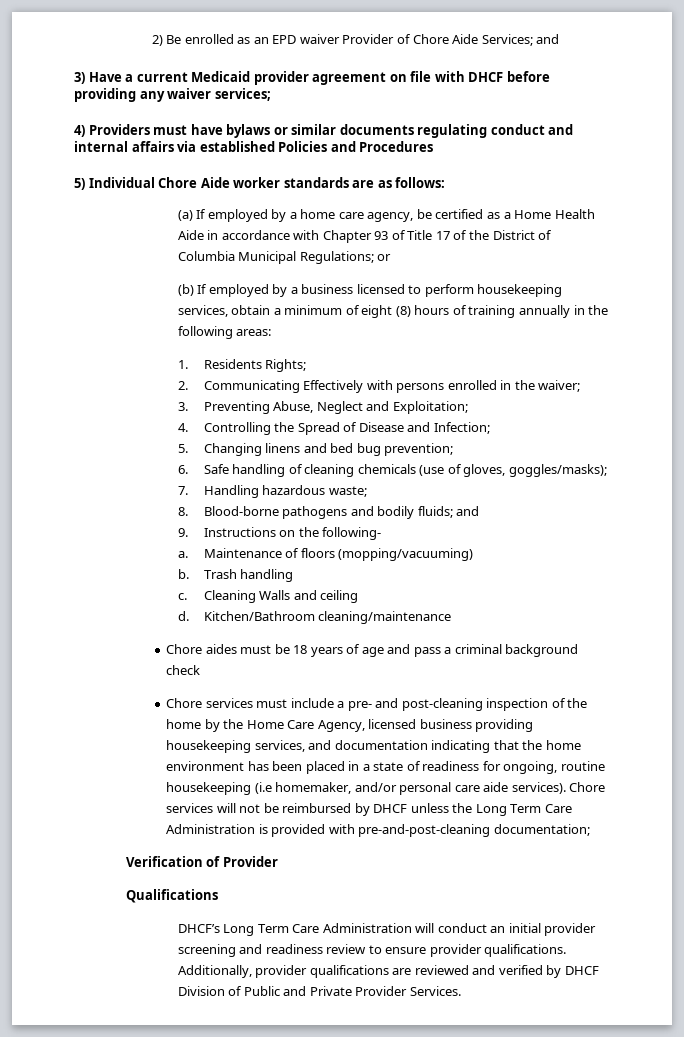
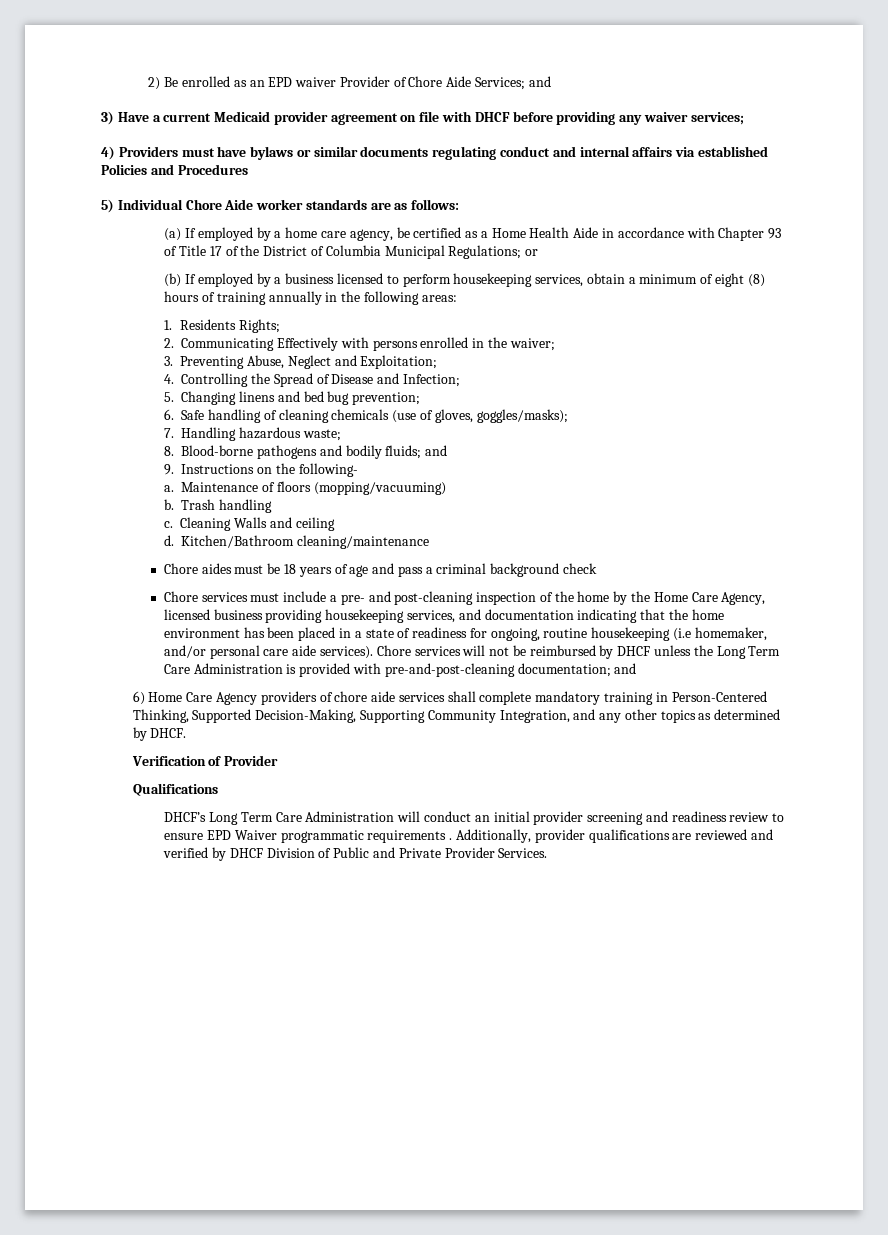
- Chore services will not be reimbursed by DHCF unless the Long Term Care Administration is provided with pre-and-post-cleaning documentation;
+ Chore services will not be reimbursed by DHCF unless the Long Term Care Administration is provided with pre-and-post-cleaning documentation; and
+ 6) Home Care Agency providers of chore aide services shall complete mandatory training in Person-Centered Thinking, Supported Decision-Making, Supporting Community Integration, and any other topics as determined by DHCF.
- DHCF’s Long Term Care Administration will conduct an initial provider screening and readiness review to ensure provider qualifications.
+ DHCF’s Long Term Care Administration will conduct an initial provider screening and readiness review to ensure EPD Waiver programmatic requirements .

